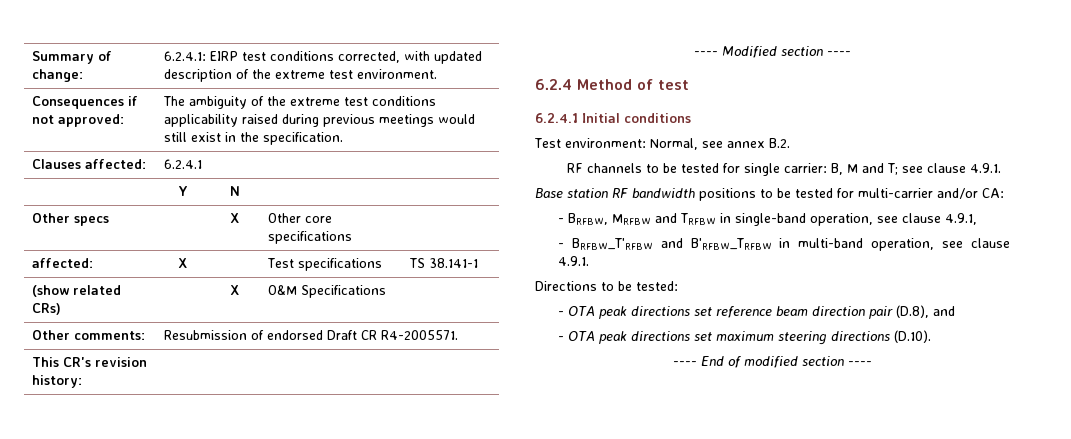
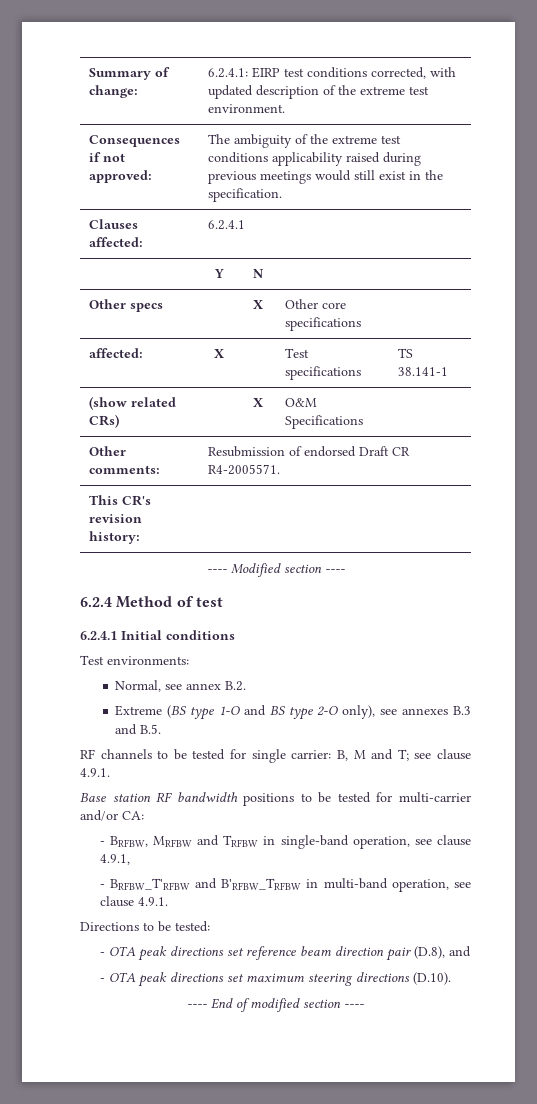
- Test environment: Normal, see annex B.2.
+ Test environments:
+ Normal, see annex B.2.
+ Extreme (BS type 1-O and BS type 2-O only), see annexes B.3 and B.5.

